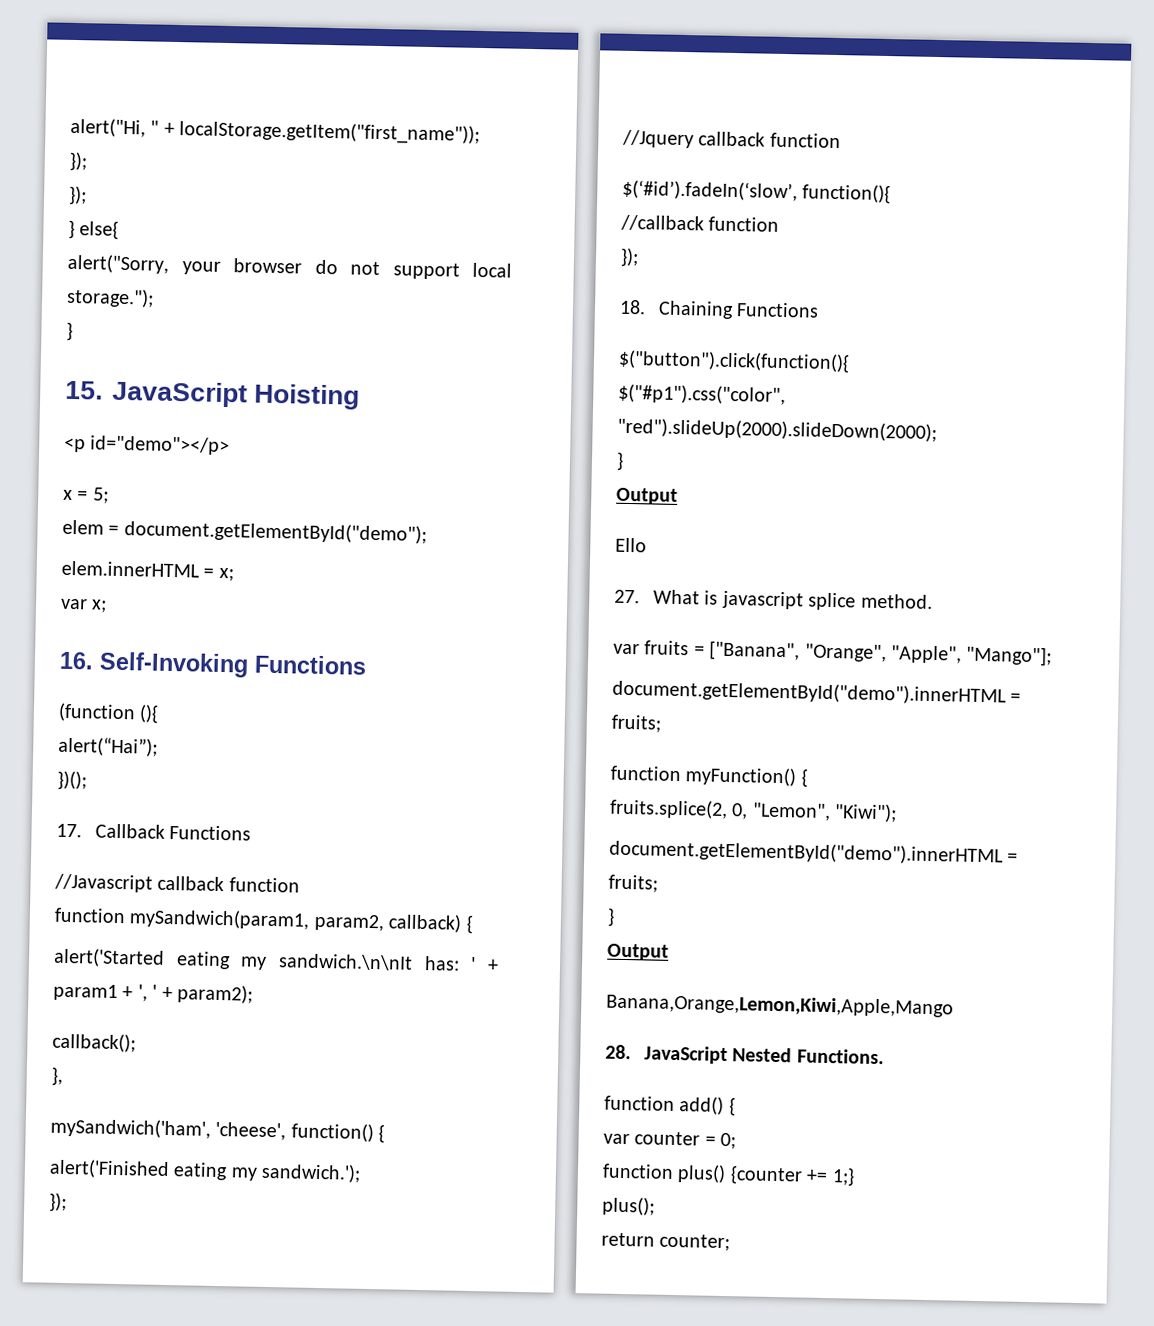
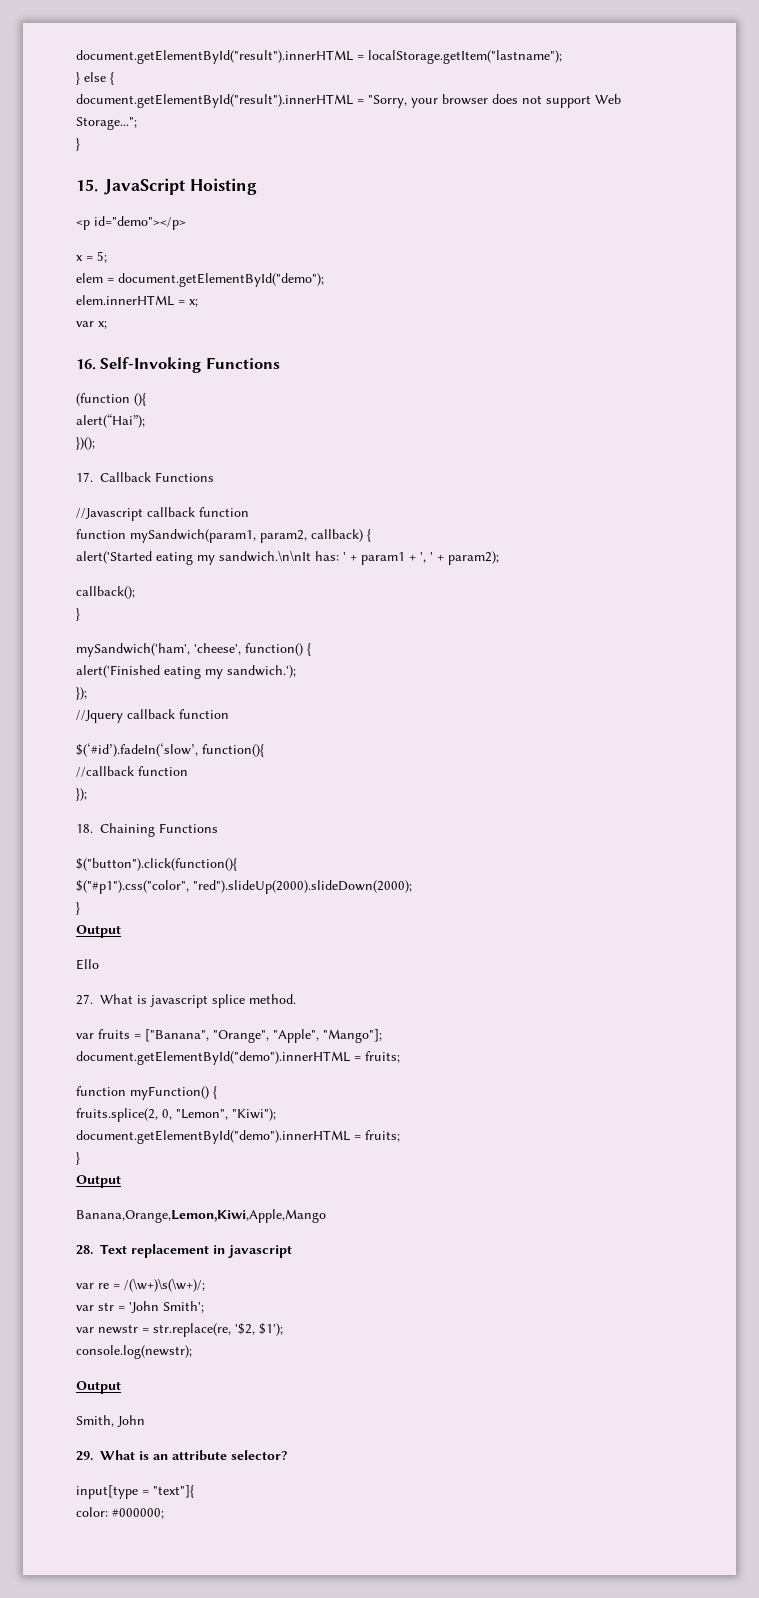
- alert("Hi, " + localStorage.getItem("first_name"));
- });
- });
- } else{
- alert("Sorry, your browser do not support local storage.");
+ document.getElementById("result").innerHTML = localStorage.getItem("lastname");
+ } else {
+ document.getElementById("result").innerHTML = "Sorry, your browser does not support Web Storage...";
  callback();
- },
+ }
- 28. JavaScript Nested Functions.
- function add() {
- var counter = 0;
- function plus() {counter += 1;}
- plus();
- return counter;
+ 28. Text replacement in javascript
+ var re = /(\w+)\s(\w+)/;
+ var str = 'John Smith';
+ var newstr = str.replace(re, '$2, $1');
+ console.log(newstr);
+ Output
+ Smith, John
+ 29. What is an attribute selector?
+ input[type = "text"]{
+ color: #000000;

